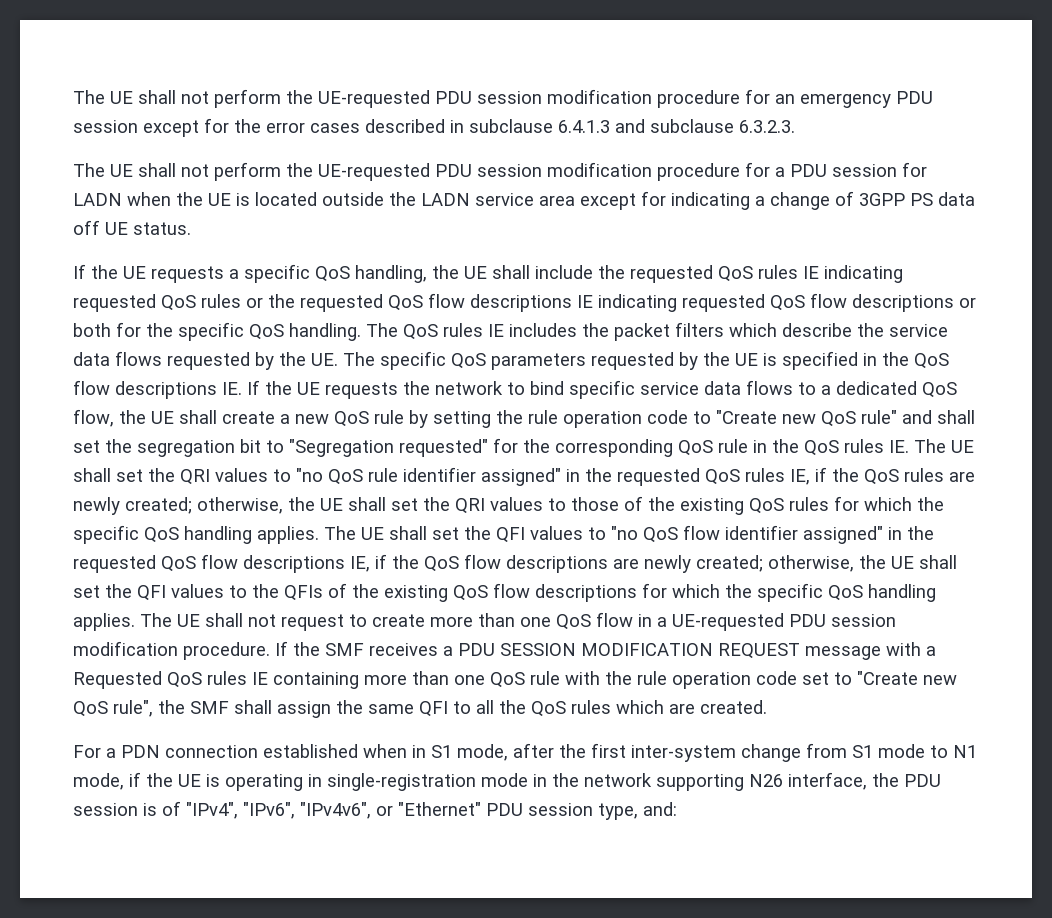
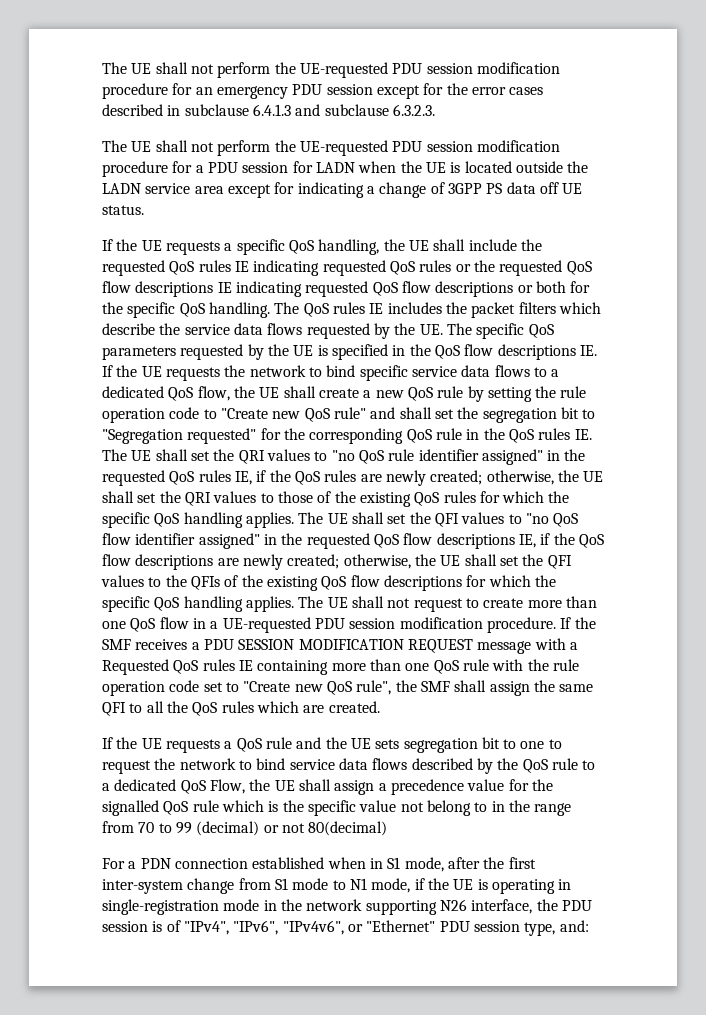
+ If the UE requests a QoS rule and the UE sets segregation bit to one to request the network to bind service data flows described by the QoS rule to a dedicated QoS Flow, the UE shall assign a precedence value for the signalled QoS rule which is the specific value not belong to in the range from 70 to 99 (decimal) or not 80(decimal)

